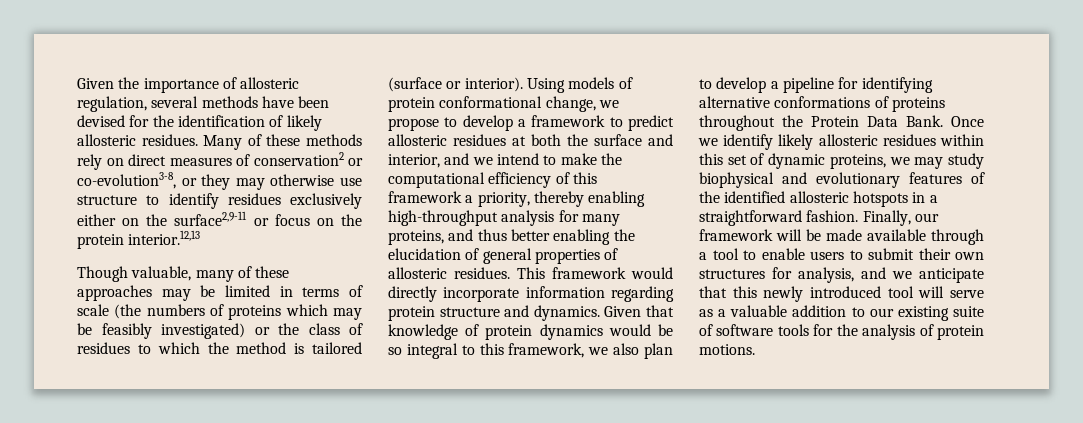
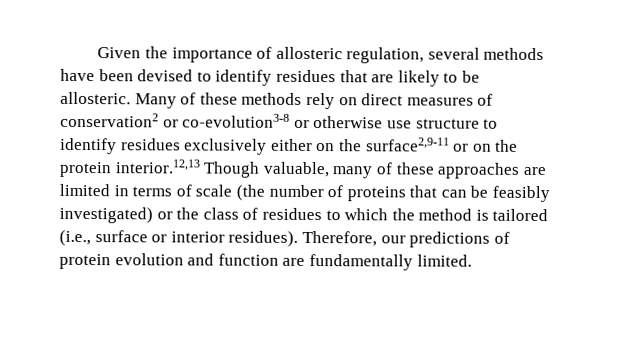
- Given the importance of allosteric regulation, several methods have been devised for the identification of likely allosteric residues.
+ Given the importance of allosteric regulation, several methods have been devised to identify residues that are likely to be allosteric.
- Many of these methods rely on direct measures of conservation2 or co-evolution3-8, or they may otherwise use structure to identify residues exclusively either on the surface2,9-11 or focus on the protein interior.12,13
- Though valuable, many of these approaches may be limited in terms of scale (the numbers of proteins which may be feasibly investigated) or the class of residues to which the method is tailored (surface or interior). Using models of protein conformational change, we propose to develop a framework to predict allosteric residues at both the surface and interior, and we intend to make the computational efficiency of this framework a priority, thereby enabling high-throughput analysis for many proteins, and thus better enabling the elucidation of general properties of allosteric residues. This framework would directly incorporate information regarding protein structure and dynamics. Given that knowledge of protein dynamics would be so integral to this framework, we also plan to develop a pipeline for identifying alternative conformations of proteins throughout the Protein Data Bank. Once we identify likely allosteric residues within this set of dynamic proteins, we may study biophysical and evolutionary features of the identified allosteric hotspots in a straightforward fashion. Finally, our framework will be made available through a tool to enable users to submit their own structures for analysis, and we anticipate that this newly introduced tool will serve as a valuable addition to our existing suite of software tools for the analysis of protein motions.
+ Many of these methods rely on direct measures of conservation2 or co-evolution3-8 or otherwise use structure to identify residues exclusively either on the surface2,9-11 or on the protein interior.12,13 Though valuable, many of these approaches are limited in terms of scale (the number of proteins that can be feasibly investigated) or the class of residues to which the method is tailored (i.e., surface or interior residues). Therefore, our predictions of protein evolution and function are fundamentally limited.

